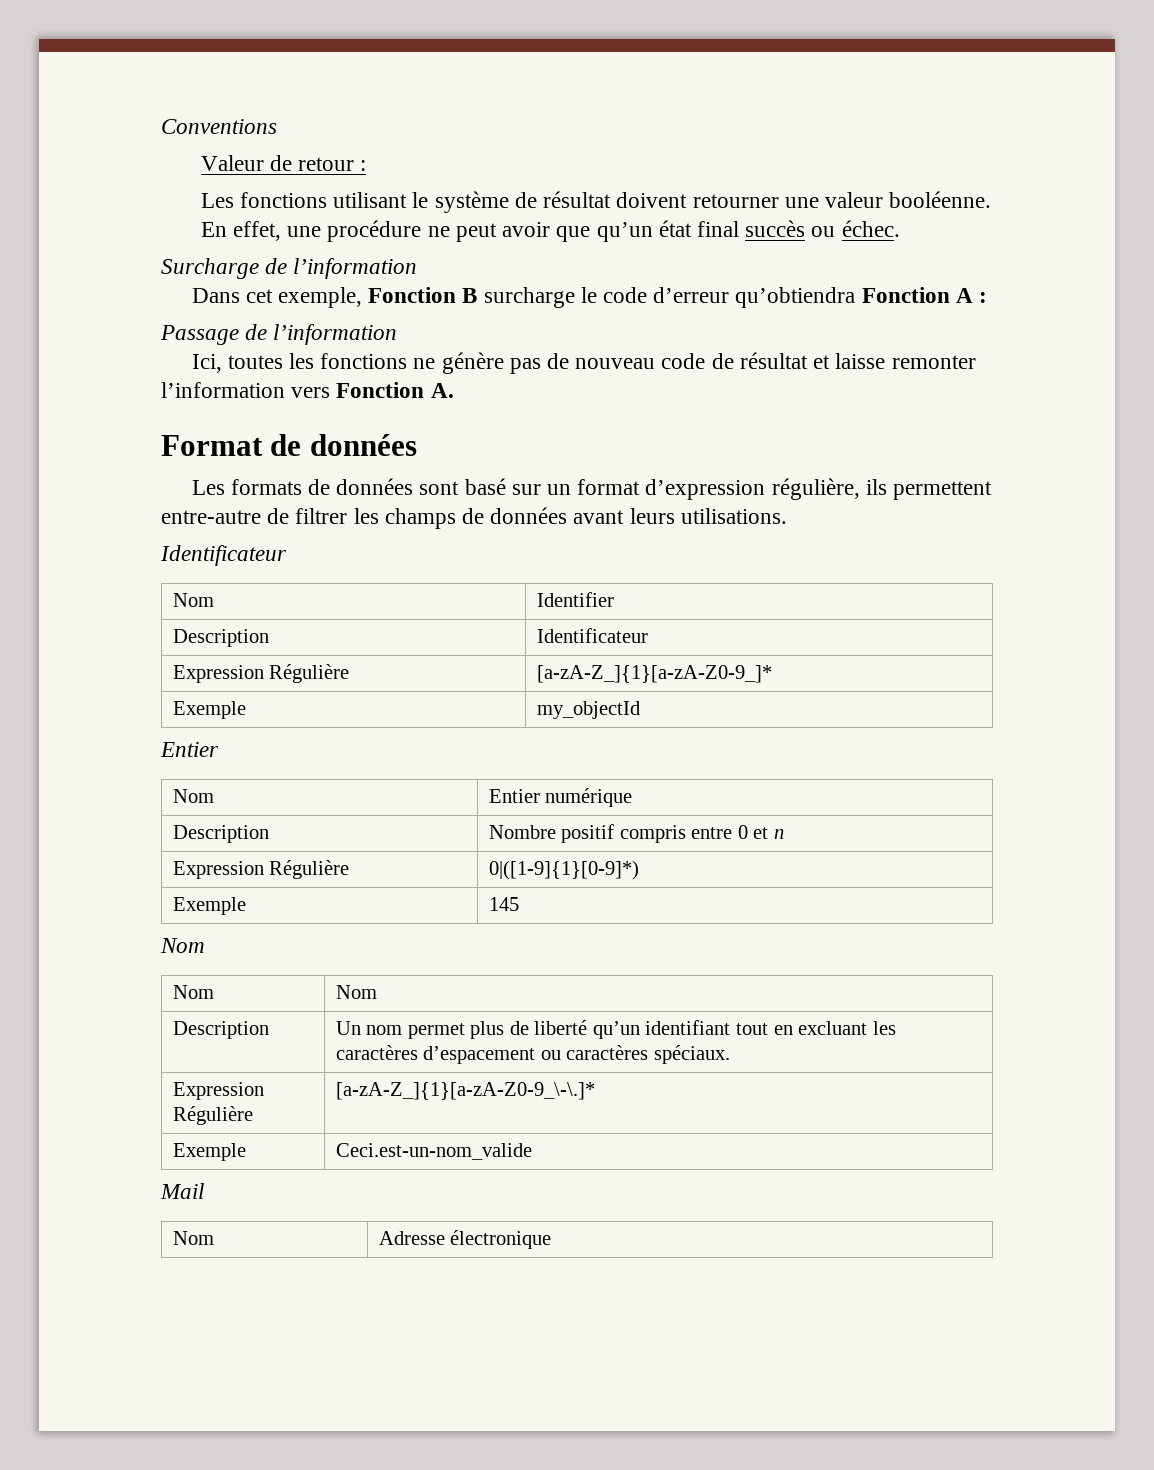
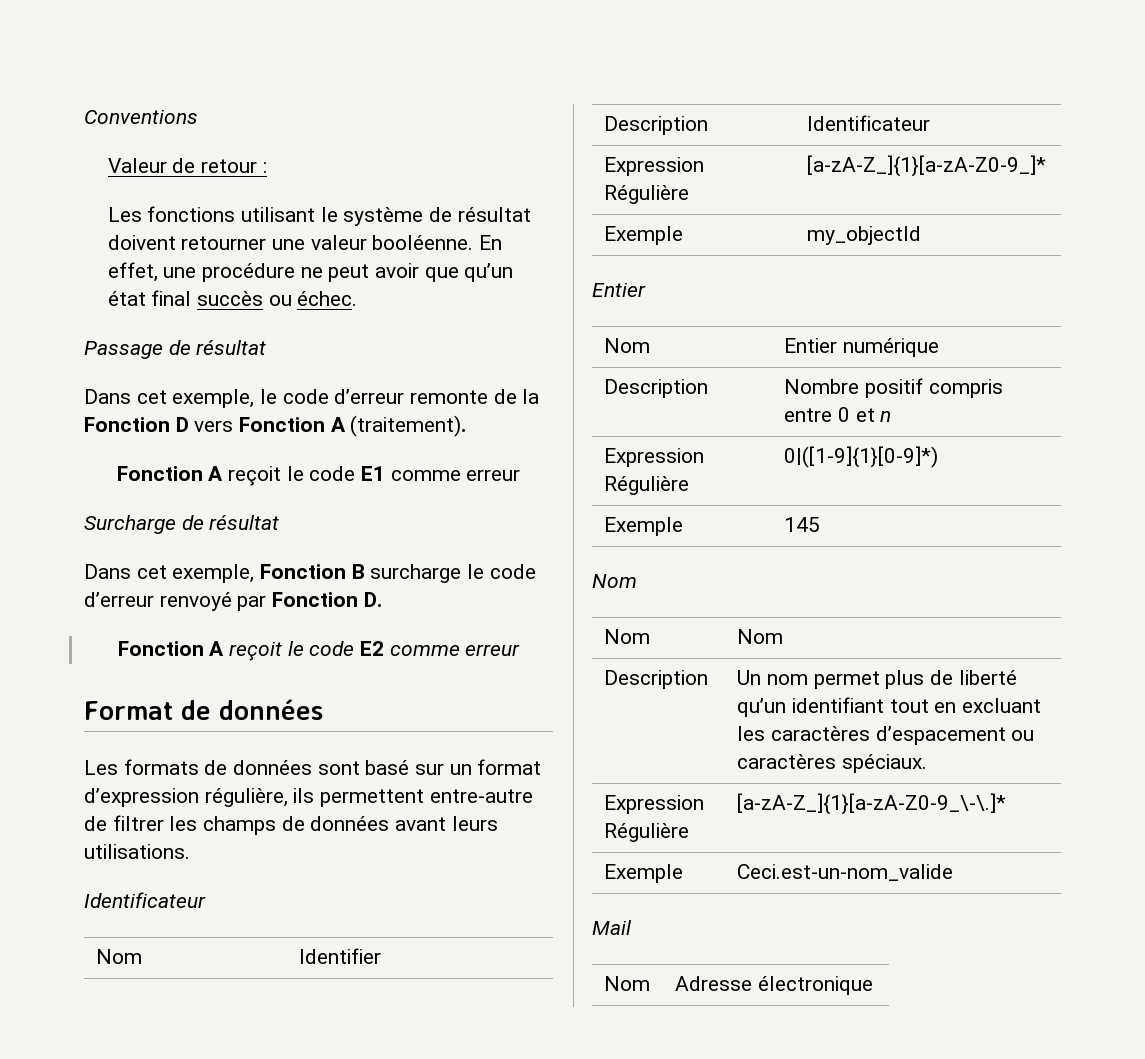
+ Passage de résultat
+ Dans cet exemple, le code d’erreur remonte de la Fonction D vers Fonction A (traitement).
+ Fonction A reçoit le code E1 comme erreur
- Surcharge de l’information
+ Surcharge de résultat
- Dans cet exemple, Fonction B surcharge le code d’erreur qu’obtiendra Fonction A :
- Passage de l’information
- Ici, toutes les fonctions ne génère pas de nouveau code de résultat et laisse remonter l’information vers Fonction A.
+ Dans cet exemple, Fonction B surcharge le code d’erreur renvoyé par Fonction D.
+ Fonction A reçoit le code E2 comme erreur

